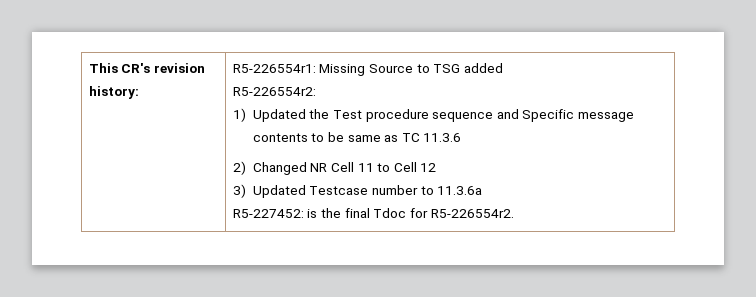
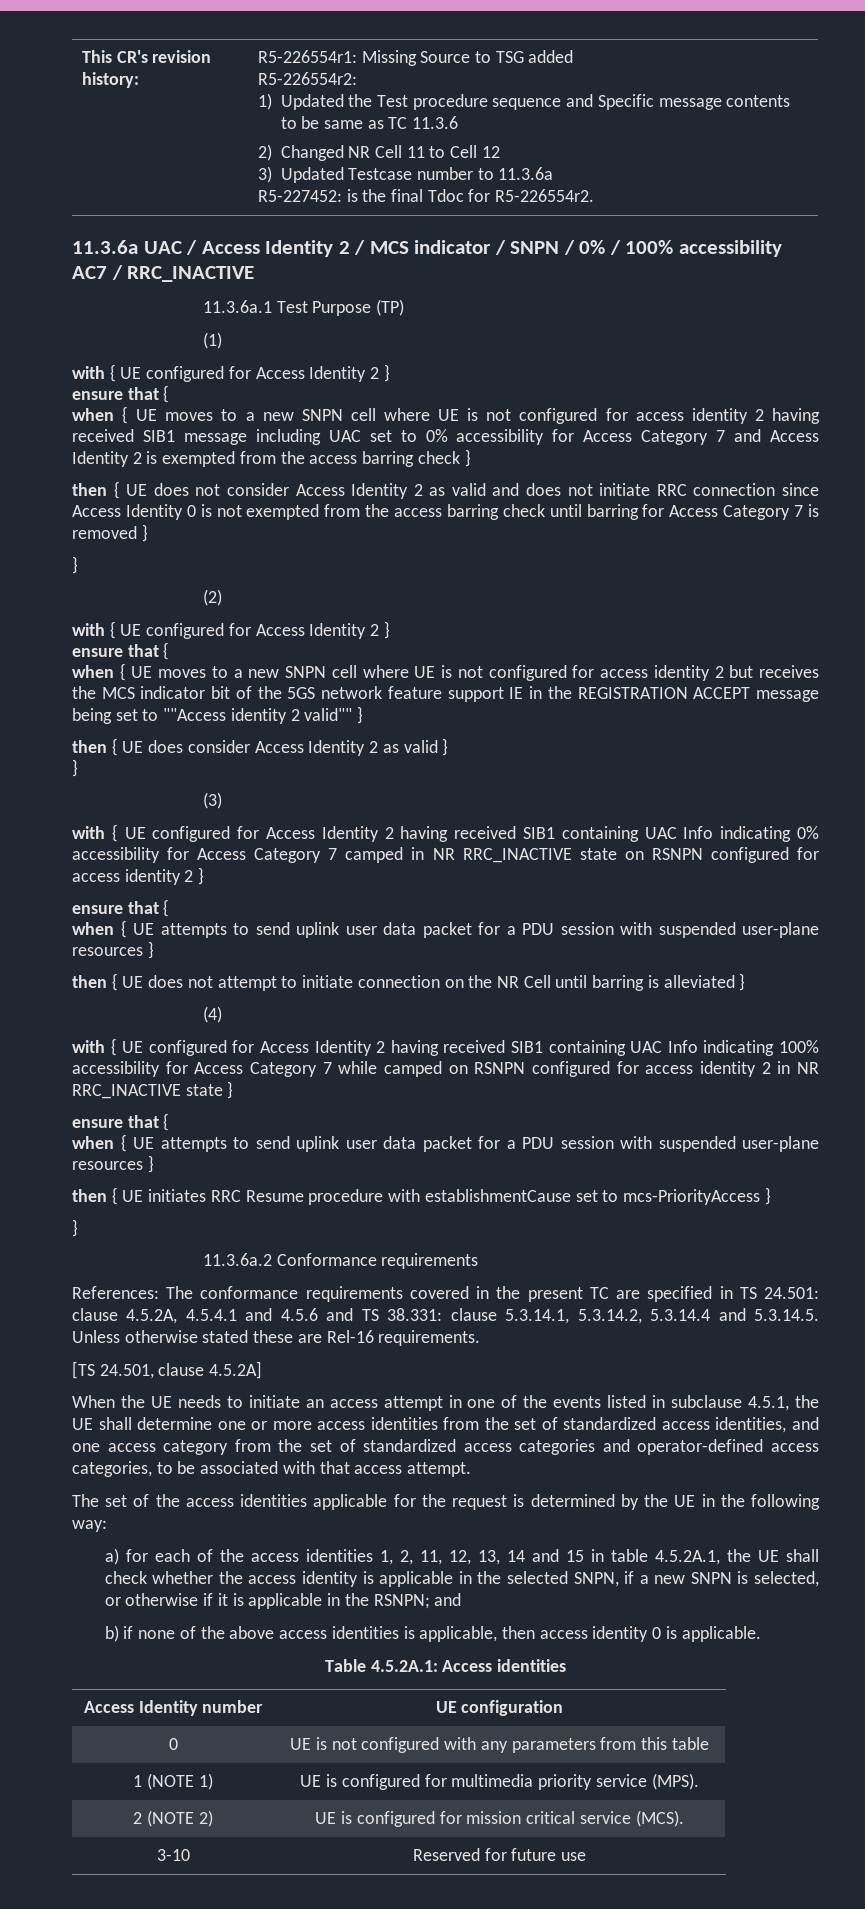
+ 11.3.6a UAC / Access Identity 2 / MCS indicator / SNPN / 0% / 100% accessibility AC7 / RRC_INACTIVE
+ 11.3.6a.1 Test Purpose (TP)
+ (1)
+ with { UE configured for Access Identity 2 }
+ ensure that {
+ when { UE moves to a new SNPN cell where UE is not configured for access identity 2 having received SIB1 message including UAC set to 0% accessibility for Access Category 7 and Access Identity 2 is exempted from the access barring check }
+ then { UE does not consider Access Identity 2 as valid and does not initiate RRC connection since Access Identity 0 is not exempted from the access barring check until barring for Access Category 7 is removed }
+ }
+ (2)
+ with { UE configured for Access Identity 2 }
+ ensure that {
+ when { UE moves to a new SNPN cell where UE is not configured for access identity 2 but receives the MCS indicator bit of the 5GS network feature support IE in the REGISTRATION ACCEPT message being set to ""Access identity 2 valid"" }
+ then { UE does consider Access Identity 2 as valid }
+ }
+ (3)
+ with { UE configured for Access Identity 2 having received SIB1 containing UAC Info indicating 0% accessibility for Access Category 7 camped in NR RRC_INACTIVE state on RSNPN configured for access identity 2 }
+ ensure that {
+ when { UE attempts to send uplink user data packet for a PDU session with suspended user-plane resources }
+ then { UE does not attempt to initiate connection on the NR Cell until barring is alleviated }
+ (4)
+ with { UE configured for Access Identity 2 having received SIB1 containing UAC Info indicating 100% accessibility for Access Category 7 while camped on RSNPN configured for access identity 2 in NR RRC_INACTIVE state }
+ ensure that {
+ when { UE attempts to send uplink user data packet for a PDU session with suspended user-plane resources }
+ then { UE initiates RRC Resume procedure with establishmentCause set to mcs-PriorityAccess }
+ }
+ 11.3.6a.2 Conformance requirements
+ References: The conformance requirements covered in the present TC are specified in TS 24.501: clause 4.5.2A, 4.5.4.1 and 4.5.6 and TS 38.331: clause 5.3.14.1, 5.3.14.2, 5.3.14.4 and 5.3.14.5. Unless otherwise stated these are Rel-16 requirements.
+ [TS 24.501, clause 4.5.2A]
+ When the UE needs to initiate an access attempt in one of the events listed in subclause 4.5.1, the UE shall determine one or more access identities from the set of standardized access identities, and one access category from the set of standardized access categories and operator-defined access categories, to be associated with that access attempt.
+ The set of the access identities applicable for the request is determined by the UE in the following way:
+ a) for each of the access identities 1, 2, 11, 12, 13, 14 and 15 in table 4.5.2A.1, the UE shall check whether the access identity is applicable in the selected SNPN, if a new SNPN is selected, or otherwise if it is applicable in the RSNPN; and
+ b) if none of the above access identities is applicable, then access identity 0 is applicable.
+ Table 4.5.2A.1: Access identities
+ Access Identity number | UE configuration
+ 0 | UE is not configured with any parameters from this table
+ 1 (NOTE 1) | UE is configured for multimedia priority service (MPS).
+ 2 (NOTE 2) | UE is configured for mission critical service (MCS).
+ 3-10 | Reserved for future use

